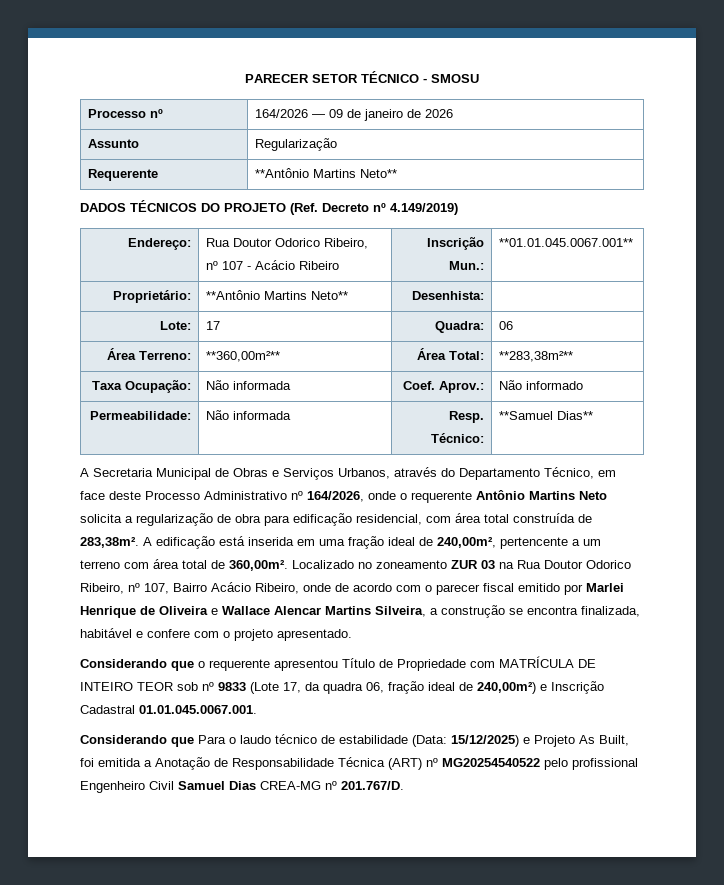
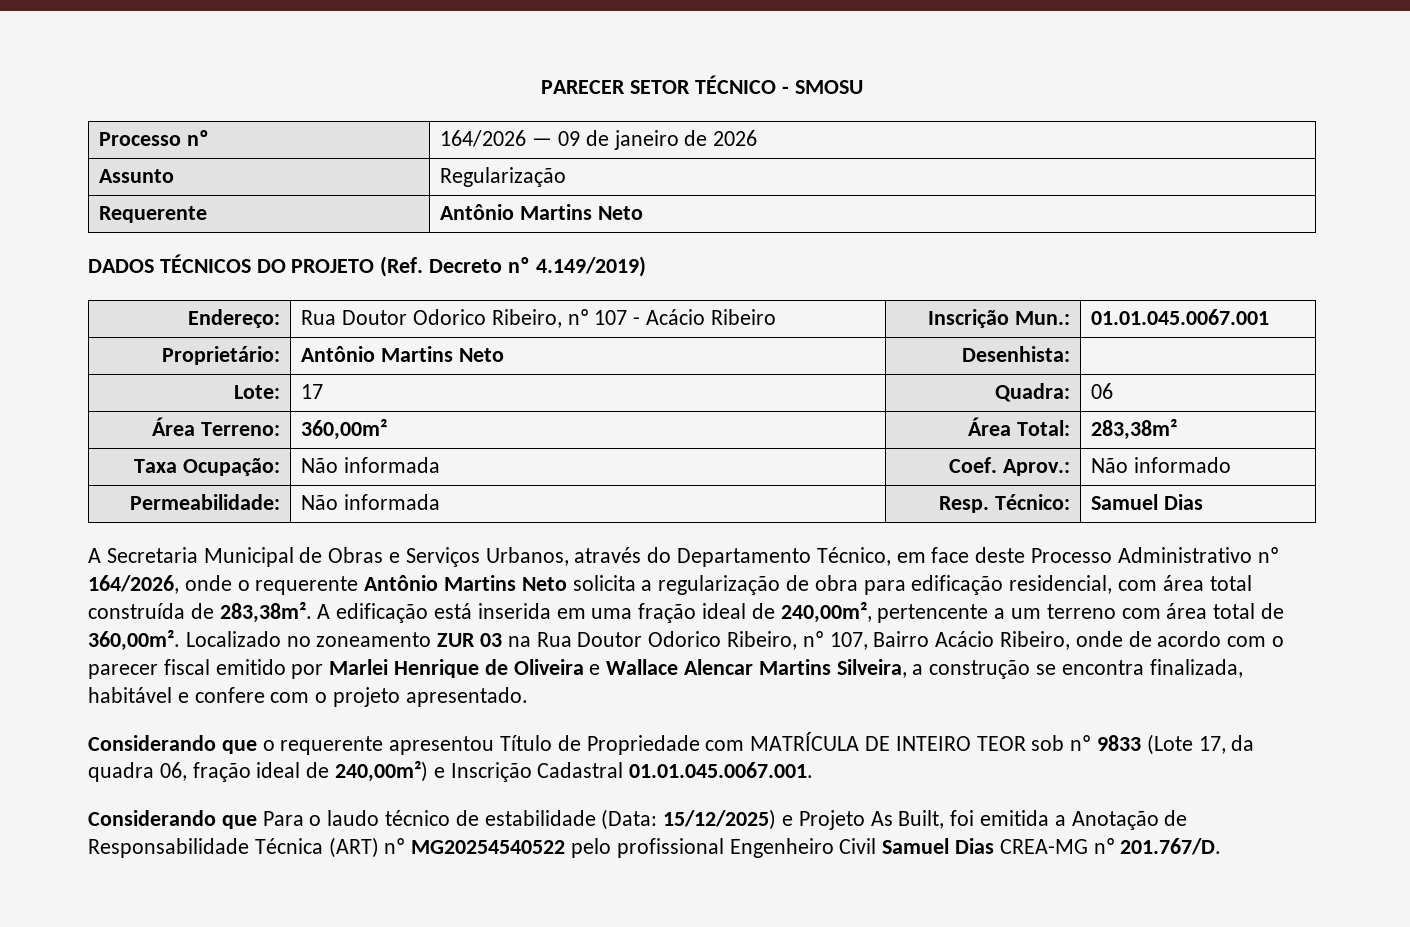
- Requerente | **Antônio Martins Neto**
+ Requerente | Antônio Martins Neto
- Endereço: | Rua Doutor Odorico Ribeiro, nº 107 - Acácio Ribeiro | Inscrição Mun.: | **01.01.045.0067.001**
+ Endereço: | Rua Doutor Odorico Ribeiro, nº 107 - Acácio Ribeiro | Inscrição Mun.: | 01.01.045.0067.001
- Proprietário: | **Antônio Martins Neto** | Desenhista: |
+ Proprietário: | Antônio Martins Neto | Desenhista: |
- Área Terreno: | **360,00m²** | Área Total: | **283,38m²**
+ Área Terreno: | 360,00m² | Área Total: | 283,38m²
- Permeabilidade: | Não informada | Resp. Técnico: | **Samuel Dias**
+ Permeabilidade: | Não informada | Resp. Técnico: | Samuel Dias

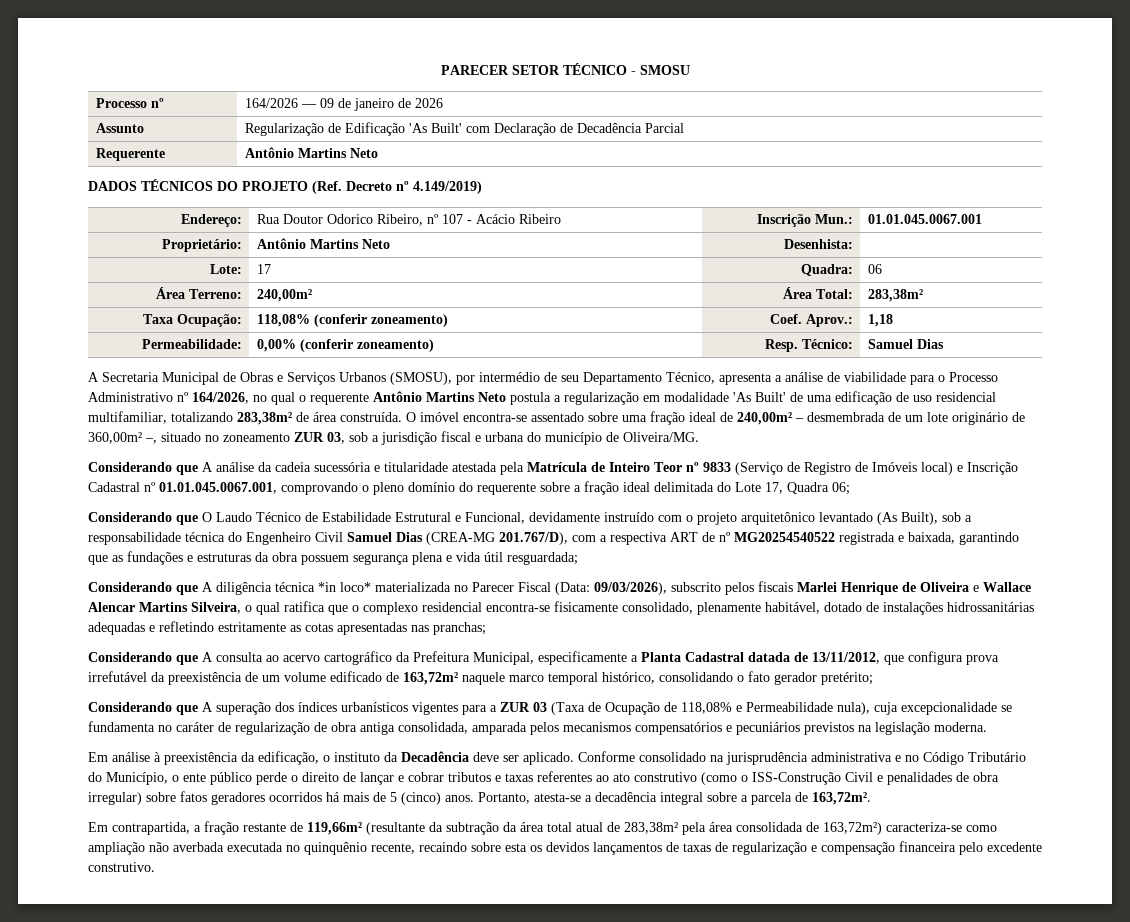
- Assunto | Regularização
+ Assunto | Regularização de Edificação 'As Built' com Declaração de Decadência Parcial
- Área Terreno: | 360,00m² | Área Total: | 283,38m²
+ Área Terreno: | 240,00m² | Área Total: | 283,38m²
- Taxa Ocupação: | Não informada | Coef. Aprov.: | Não informado
+ Taxa Ocupação: | 118,08% (conferir zoneamento) | Coef. Aprov.: | 1,18
- Permeabilidade: | Não informada | Resp. Técnico: | Samuel Dias
+ Permeabilidade: | 0,00% (conferir zoneamento) | Resp. Técnico: | Samuel Dias
- A Secretaria Municipal de Obras e Serviços Urbanos, através do Departamento Técnico, em face deste Processo Administrativo nº 164/2026, onde o requerente Antônio Martins Neto solicita a regularização de obra para edificação residencial, com área total construída de 283,38m². A edificação está inserida em uma fração ideal de 240,00m², pertencente a um terreno com área total de 360,00m². Localizado no zoneamento ZUR 03 na Rua Doutor Odorico Ribeiro, nº 107, Bairro Acácio Ribeiro, onde de acordo com o parecer fiscal emitido por Marlei Henrique de Oliveira e Wallace Alencar Martins Silveira, a construção se encontra finalizada, habitável e confere com o projeto apresentado.
- Considerando que o requerente apresentou Título de Propriedade com MATRÍCULA DE INTEIRO TEOR sob nº 9833 (Lote 17, da quadra 06, fração ideal de 240,00m²) e Inscrição Cadastral 01.01.045.0067.001.
- Considerando que Para o laudo técnico de estabilidade (Data: 15/12/2025) e Projeto As Built, foi emitida a Anotação de Responsabilidade Técnica (ART) nº MG20254540522 pelo profissional Engenheiro Civil Samuel Dias CREA-MG nº 201.767/D.
+ A Secretaria Municipal de Obras e Serviços Urbanos (SMOSU), por intermédio de seu Departamento Técnico, apresenta a análise de viabilidade para o Processo Administrativo nº 164/2026, no qual o requerente Antônio Martins Neto postula a regularização em modalidade 'As Built' de uma edificação de uso residencial multifamiliar, totalizando 283,38m² de área construída. O imóvel encontra-se assentado sobre uma fração ideal de 240,00m² – desmembrada de um lote originário de 360,00m² –, situado no zoneamento ZUR 03, sob a jurisdição fiscal e urbana do município de Oliveira/MG.
+ Considerando que A análise da cadeia sucessória e titularidade atestada pela Matrícula de Inteiro Teor nº 9833 (Serviço de Registro de Imóveis local) e Inscrição Cadastral nº 01.01.045.0067.001, comprovando o pleno domínio do requerente sobre a fração ideal delimitada do Lote 17, Quadra 06;
+ Considerando que O Laudo Técnico de Estabilidade Estrutural e Funcional, devidamente instruído com o projeto arquitetônico levantado (As Built), sob a responsabilidade técnica do Engenheiro Civil Samuel Dias (CREA-MG 201.767/D), com a respectiva ART de nº MG20254540522 registrada e baixada, garantindo que as fundações e estruturas da obra possuem segurança plena e vida útil resguardada;
+ Considerando que A diligência técnica *in loco* materializada no Parecer Fiscal (Data: 09/03/2026), subscrito pelos fiscais Marlei Henrique de Oliveira e Wallace Alencar Martins Silveira, o qual ratifica que o complexo residencial encontra-se fisicamente consolidado, plenamente habitável, dotado de instalações hidrossanitárias adequadas e refletindo estritamente as cotas apresentadas nas pranchas;
+ Considerando que A consulta ao acervo cartográfico da Prefeitura Municipal, especificamente a Planta Cadastral datada de 13/11/2012, que configura prova irrefutável da preexistência de um volume edificado de 163,72m² naquele marco temporal histórico, consolidando o fato gerador pretérito;
+ Considerando que A superação dos índices urbanísticos vigentes para a ZUR 03 (Taxa de Ocupação de 118,08% e Permeabilidade nula), cuja excepcionalidade se fundamenta no caráter de regularização de obra antiga consolidada, amparada pelos mecanismos compensatórios e pecuniários previstos na legislação moderna.
+ Em análise à preexistência da edificação, o instituto da Decadência deve ser aplicado. Conforme consolidado na jurisprudência administrativa e no Código Tributário do Município, o ente público perde o direito de lançar e cobrar tributos e taxas referentes ao ato construtivo (como o ISS-Construção Civil e penalidades de obra irregular) sobre fatos geradores ocorridos há mais de 5 (cinco) anos. Portanto, atesta-se a decadência integral sobre a parcela de 163,72m².
+ Em contrapartida, a fração restante de 119,66m² (resultante da subtração da área total atual de 283,38m² pela área consolidada de 163,72m²) caracteriza-se como ampliação não averbada executada no quinquênio recente, recaindo sobre esta os devidos lançamentos de taxas de regularização e compensação financeira pelo excedente construtivo.

